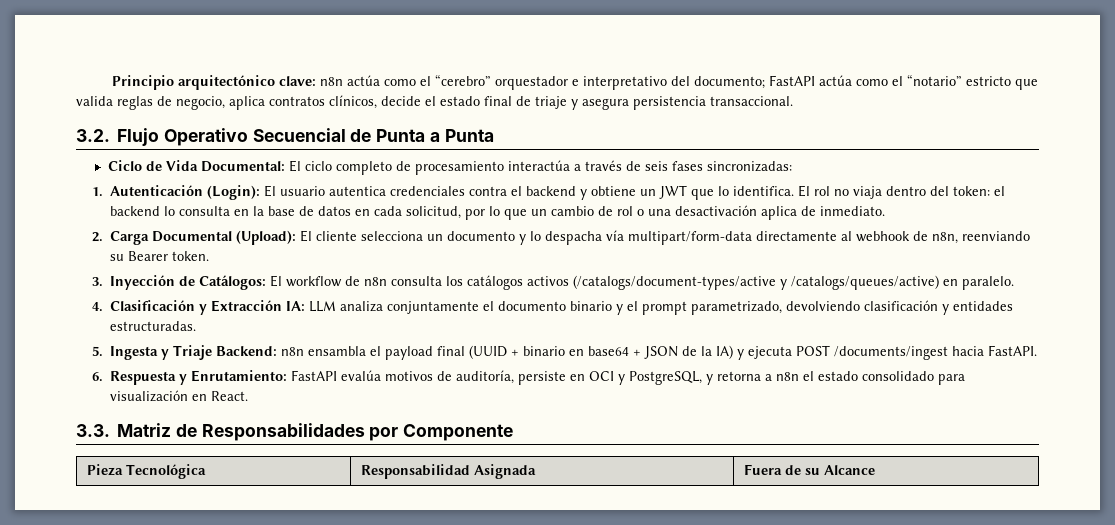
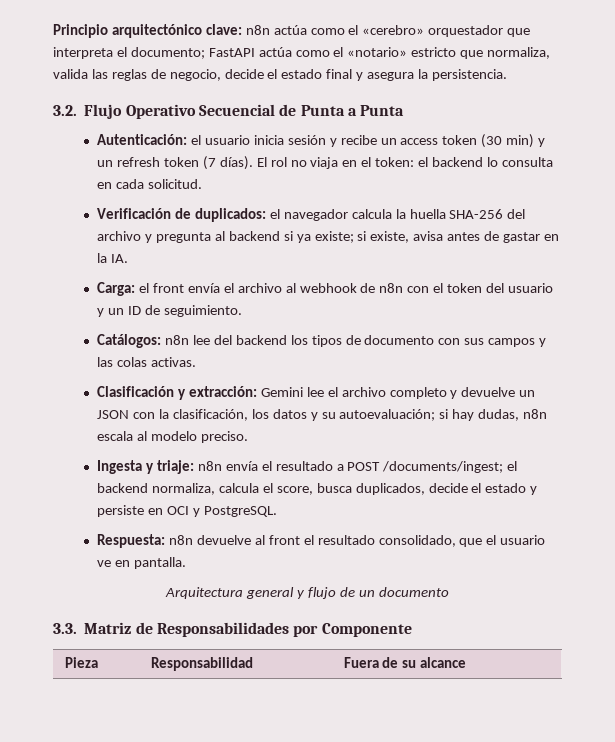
- Principio arquitectónico clave: n8n actúa como el “cerebro” orquestador e interpretativo del documento; FastAPI actúa como el “notario” estricto que valida reglas de negocio, aplica contratos clínicos, decide el estado final de triaje y asegura persistencia transaccional.
+ Principio arquitectónico clave: n8n actúa como el «cerebro» orquestador que interpreta el documento; FastAPI actúa como el «notario» estricto que normaliza, valida las reglas de negocio, decide el estado final y asegura la persistencia.
- Ciclo de Vida Documental: El ciclo completo de procesamiento interactúa a través de seis fases sincronizadas:
- 1. Autenticación (Login): El usuario autentica credenciales contra el backend y obtiene un JWT que lo identifica.
+ Autenticación: el usuario inicia sesión y recibe un access token (30 min) y un refresh token (7 días).
- El rol no viaja dentro del token: el backend lo consulta en la base de datos en cada solicitud, por lo que un cambio de rol o una desactivación aplica de inmediato.
- 2. Carga Documental (Upload): El cliente selecciona un documento y lo despacha vía multipart/form-data directamente al webhook de n8n, reenviando su Bearer token.
- 3. Inyección de Catálogos: El workflow de n8n consulta los catálogos activos (/catalogs/document-types/active y /catalogs/queues/active) en paralelo.
- 4. Clasificación y Extracción IA: LLM analiza conjuntamente el documento binario y el prompt parametrizado, devolviendo clasificación y entidades estructuradas.
- 5. Ingesta y Triaje Backend: n8n ensambla el payload final (UUID + binario en base64 + JSON de la IA) y ejecuta POST /documents/ingest hacia FastAPI.
- 6. Respuesta y Enrutamiento: FastAPI evalúa motivos de auditoría, persiste en OCI y PostgreSQL, y retorna a n8n el estado consolidado para visualización en React.
+ El rol no viaja en el token: el backend lo consulta en cada solicitud.
+ Verificación de duplicados: el navegador calcula la huella SHA-256 del archivo y pregunta al backend si ya existe; si existe, avisa antes de gastar en la IA.
+ Carga: el front envía el archivo al webhook de n8n con el token del usuario y un ID de seguimiento.
+ Catálogos: n8n lee del backend los tipos de documento con sus campos y las colas activas.
+ Clasificación y extracción: Gemini lee el archivo completo y devuelve un JSON con la clasificación, los datos y su autoevaluación; si hay dudas, n8n escala al modelo preciso.
+ Ingesta y triaje: n8n envía el resultado a POST /documents/ingest; el backend normaliza, calcula el score, busca duplicados, decide el estado y persiste en OCI y PostgreSQL.
+ Respuesta: n8n devuelve al front el resultado consolidado, que el usuario ve en pantalla.
+ Arquitectura general y flujo de un documento
- Pieza Tecnológica | Responsabilidad Asignada | Fuera de su Alcance
+ Pieza | Responsabilidad | Fuera de su alcance

